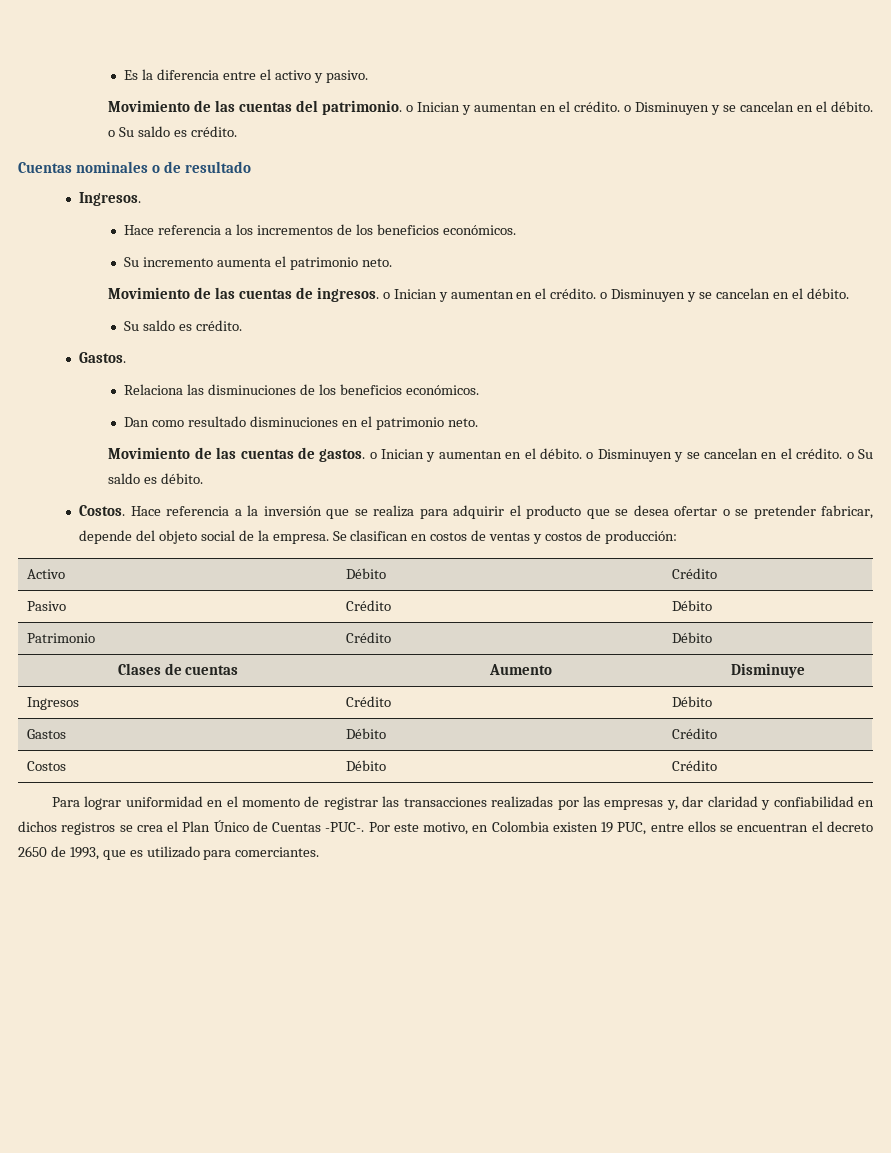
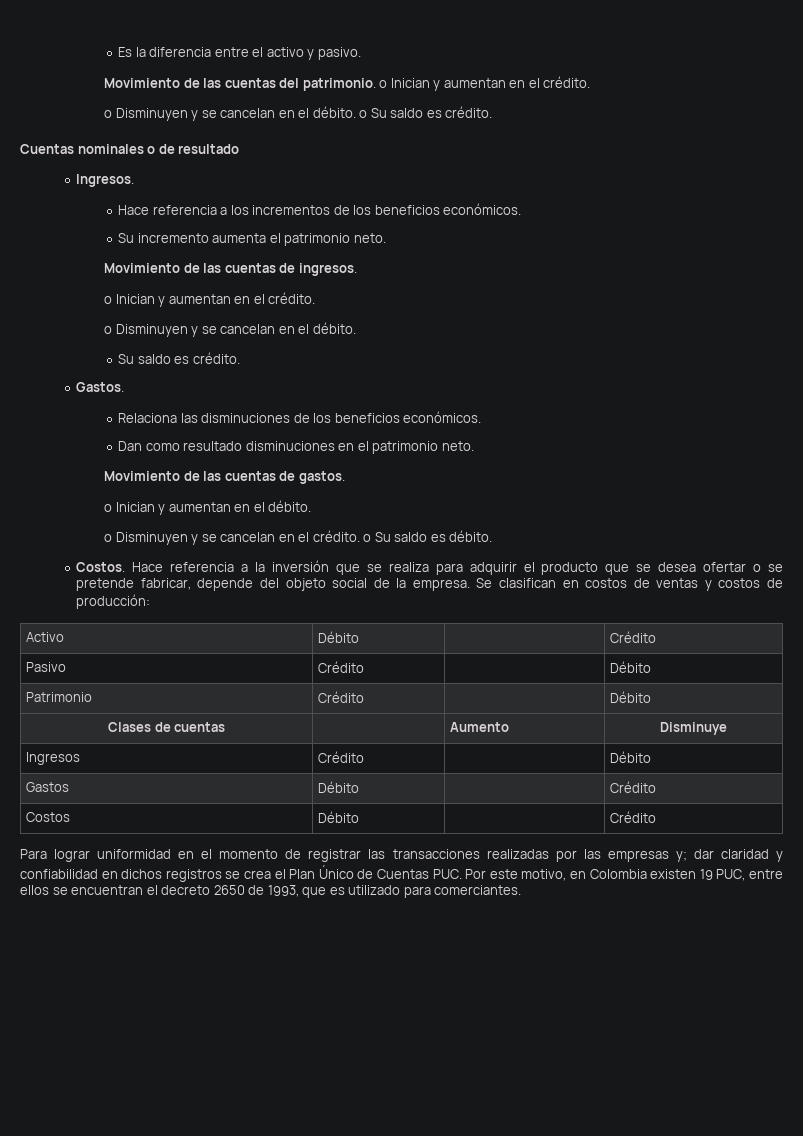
- Movimiento de las cuentas del patrimonio. o Inician y aumentan en el crédito. o Disminuyen y se cancelan en el débito. o Su saldo es crédito.
+ Movimiento de las cuentas del patrimonio. o Inician y aumentan en el crédito.
+ o Disminuyen y se cancelan en el débito. o Su saldo es crédito.
- Movimiento de las cuentas de ingresos. o Inician y aumentan en el crédito. o Disminuyen y se cancelan en el débito.
+ Movimiento de las cuentas de ingresos.
+ o Inician y aumentan en el crédito.
+ o Disminuyen y se cancelan en el débito.
- Movimiento de las cuentas de gastos. o Inician y aumentan en el débito. o Disminuyen y se cancelan en el crédito. o Su saldo es débito.
+ Movimiento de las cuentas de gastos.
+ o Inician y aumentan en el débito.
+ o Disminuyen y se cancelan en el crédito. o Su saldo es débito.
- Hace referencia a la inversión que se realiza para adquirir el producto que se desea ofertar o se pretender fabricar, depende del objeto social de la empresa.
+ Hace referencia a la inversión que se realiza para adquirir el producto que se desea ofertar o se pretende fabricar, depende del objeto social de la empresa.
- Para lograr uniformidad en el momento de registrar las transacciones realizadas por las empresas y, dar claridad y confiabilidad en dichos registros se crea el Plan Único de Cuentas -PUC-. Por este motivo, en Colombia existen 19 PUC, entre ellos se encuentran el decreto 2650 de 1993, que es utilizado para comerciantes.
+ Para lograr uniformidad en el momento de registrar las transacciones realizadas por las empresas y; dar claridad y confiabilidad en dichos registros se crea el Plan Único de Cuentas PUC. Por este motivo, en Colombia existen 19 PUC, entre ellos se encuentran el decreto 2650 de 1993, que es utilizado para comerciantes.

